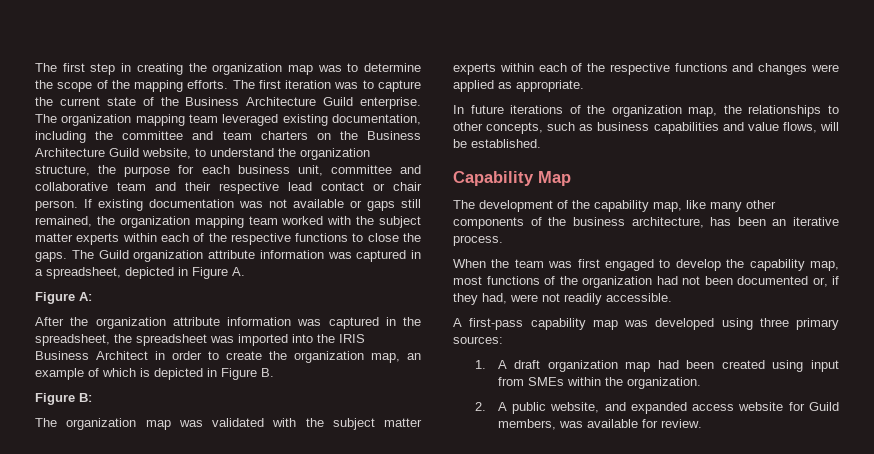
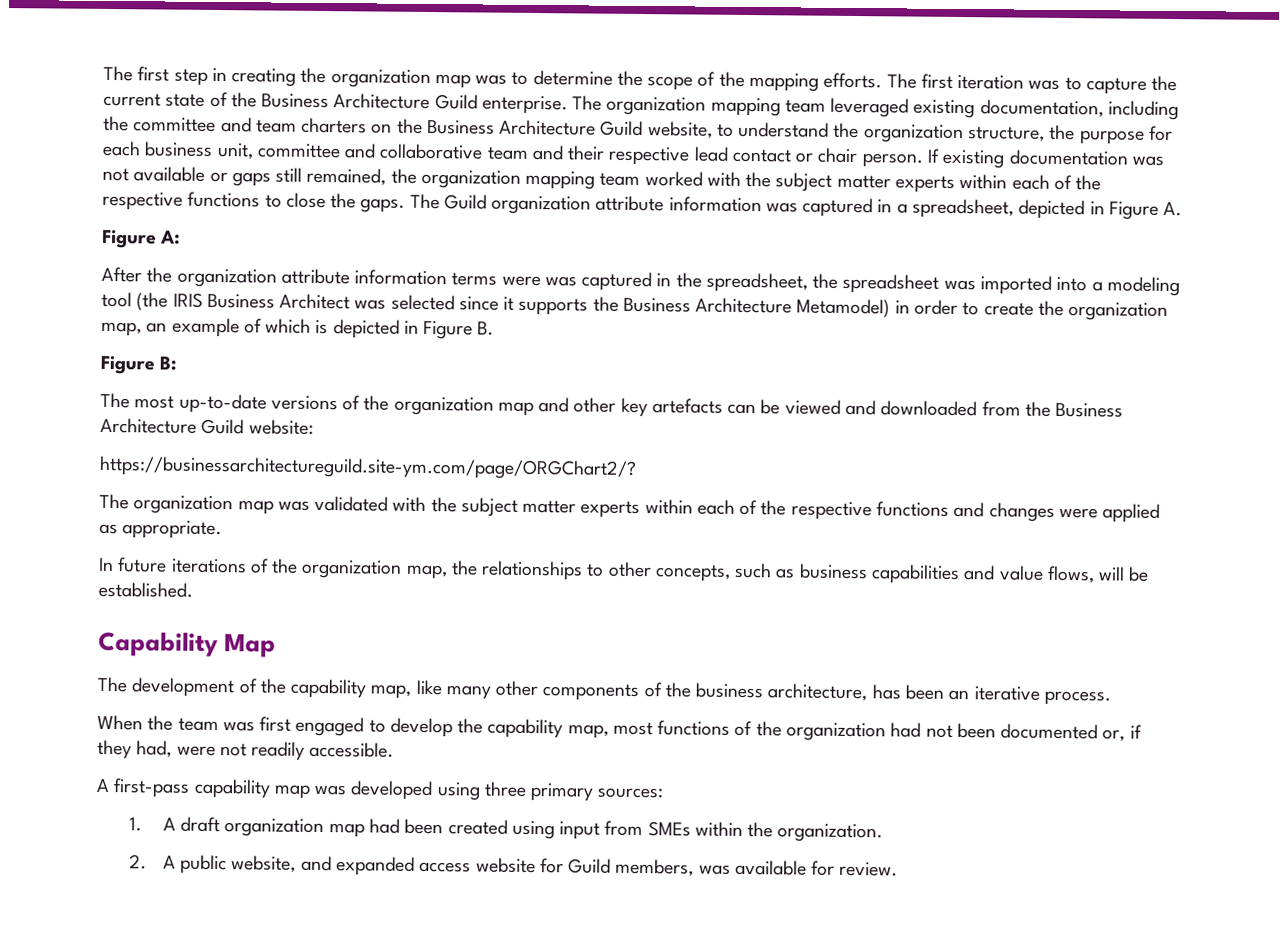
- After the organization attribute information was captured in the spreadsheet, the spreadsheet was imported into the IRIS Business Architect in order to create the organization map, an example of which is depicted in Figure B.
+ After the organization attribute information terms were was captured in the spreadsheet, the spreadsheet was imported into a modeling tool (the IRIS Business Architect was selected since it supports the Business Architecture Metamodel) in order to create the organization map, an example of which is depicted in Figure B.
+ The most up-to-date versions of the organization map and other key artefacts can be viewed and downloaded from the Business Architecture Guild website:
+ https://businessarchitectureguild.site-ym.com/page/ORGChart2/?

